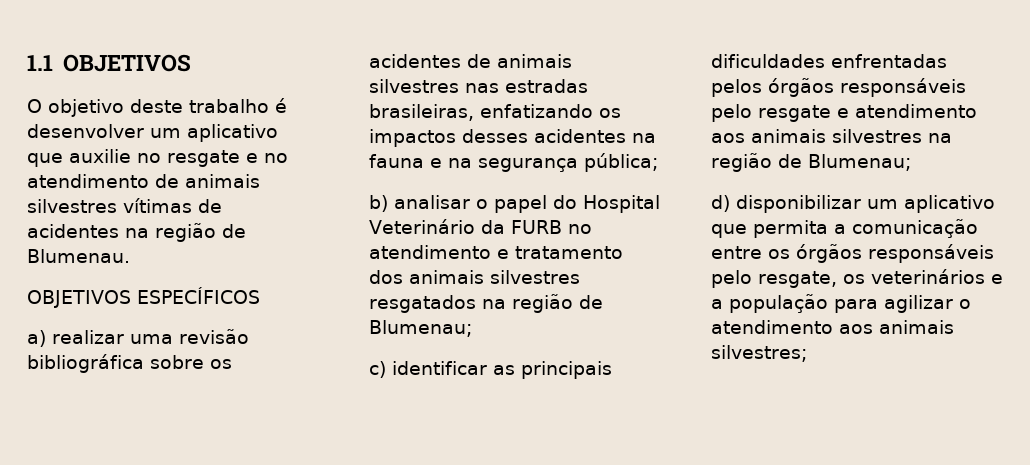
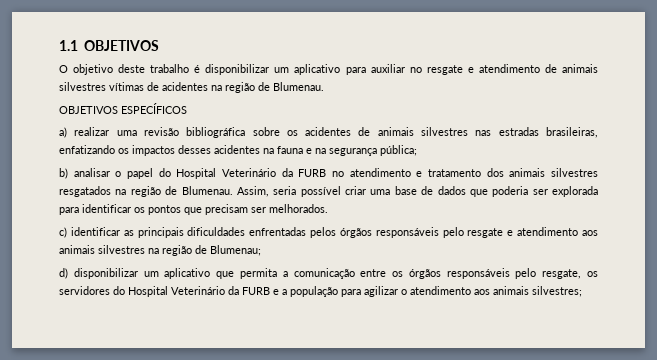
- O objetivo deste trabalho é desenvolver um aplicativo que auxilie no resgate e no atendimento de animais silvestres vítimas de acidentes na região de Blumenau.
+ O objetivo deste trabalho é disponibilizar um aplicativo para auxiliar no resgate e atendimento de animais silvestres vítimas de acidentes na região de Blumenau.
- b) analisar o papel do Hospital Veterinário da FURB no atendimento e tratamento dos animais silvestres resgatados na região de Blumenau;
+ b) analisar o papel do Hospital Veterinário da FURB no atendimento e tratamento dos animais silvestres resgatados na região de Blumenau. Assim, seria possível criar uma base de dados que poderia ser explorada para identificar os pontos que precisam ser melhorados.
- d) disponibilizar um aplicativo que permita a comunicação entre os órgãos responsáveis pelo resgate, os veterinários e a população para agilizar o atendimento aos animais silvestres;
+ d) disponibilizar um aplicativo que permita a comunicação entre os órgãos responsáveis pelo resgate, os servidores do Hospital Veterinário da FURB e a população para agilizar o atendimento aos animais silvestres;

